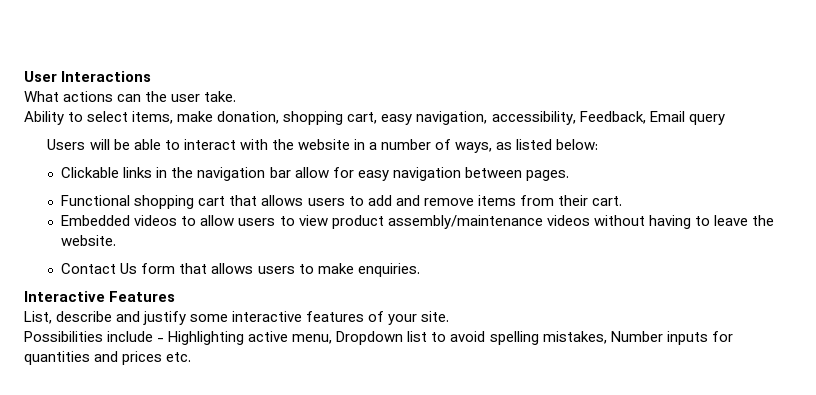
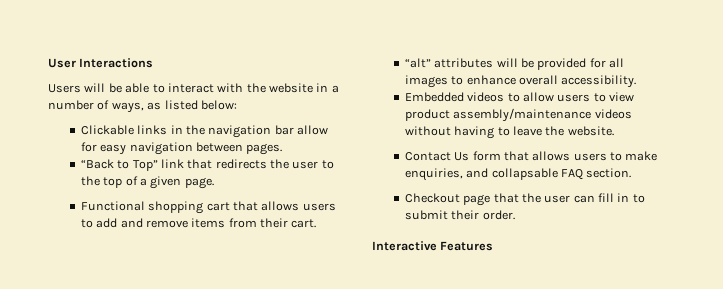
- What actions can the user take.
- Ability to select items, make donation, shopping cart, easy navigation, accessibility, Feedback, Email query
+ “Back to Top” link that redirects the user to the top of a given page.
+ “alt” attributes will be provided for all images to enhance overall accessibility.
- Contact Us form that allows users to make enquiries.
+ Contact Us form that allows users to make enquiries, and collapsable FAQ section.
+ Checkout page that the user can fill in to submit their order.
  Interactive Features
- List, describe and justify some interactive features of your site.
- Possibilities include - Highlighting active menu, Dropdown list to avoid spelling mistakes, Number inputs for quantities and prices etc.

